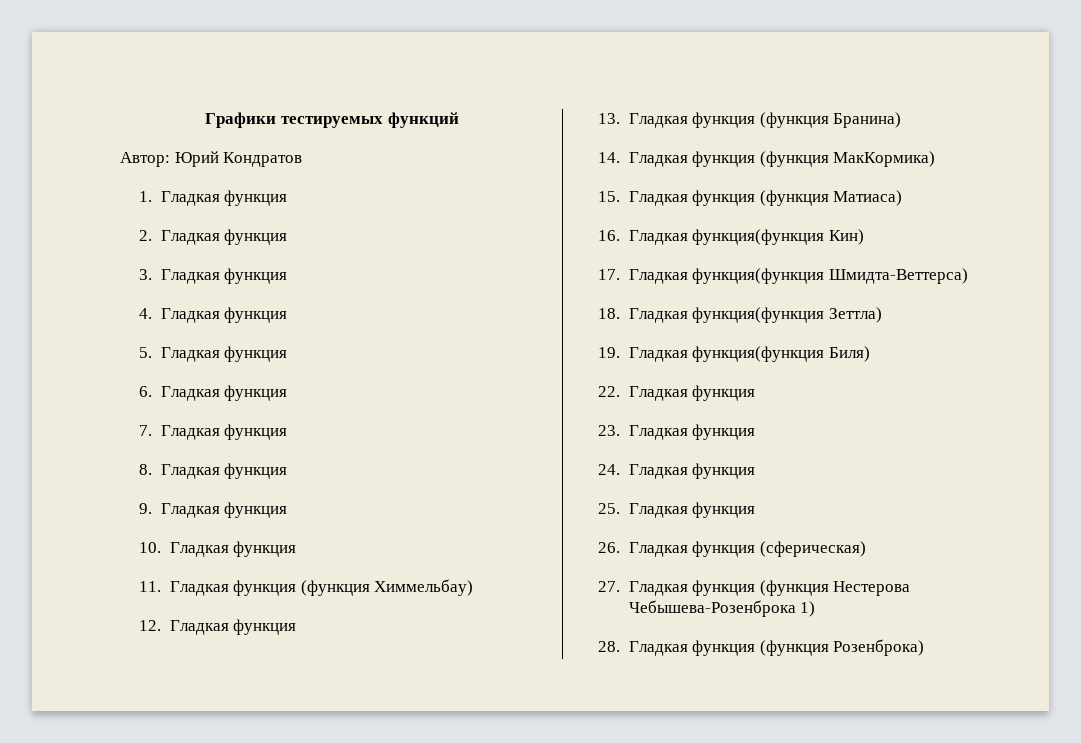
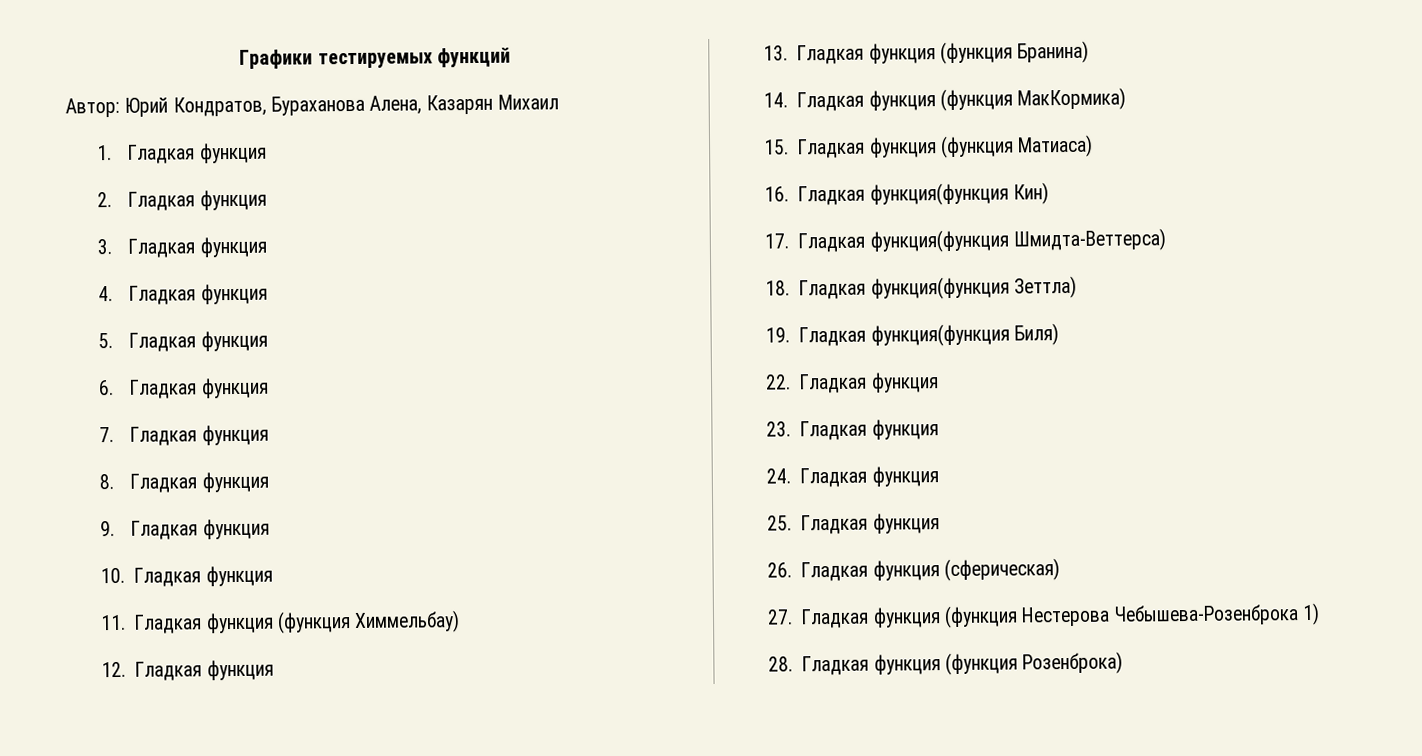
- Автор: Юрий Кондратов
+ Автор: Юрий Кондратов, Бураханова Алена, Казарян Михаил

